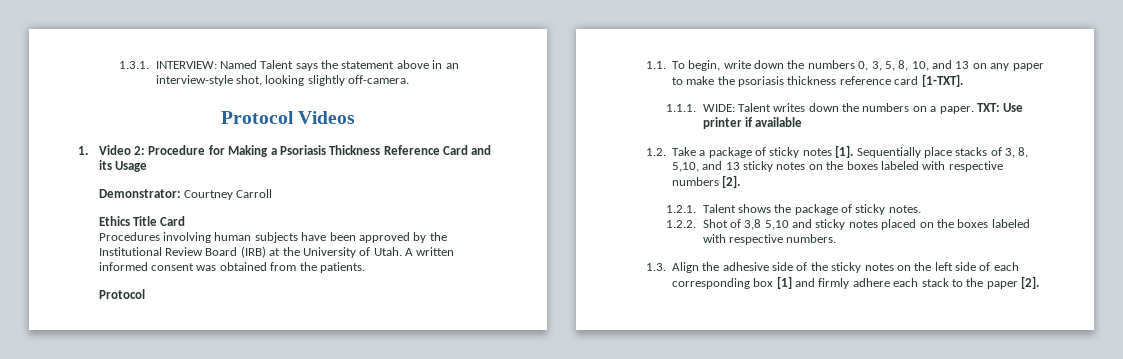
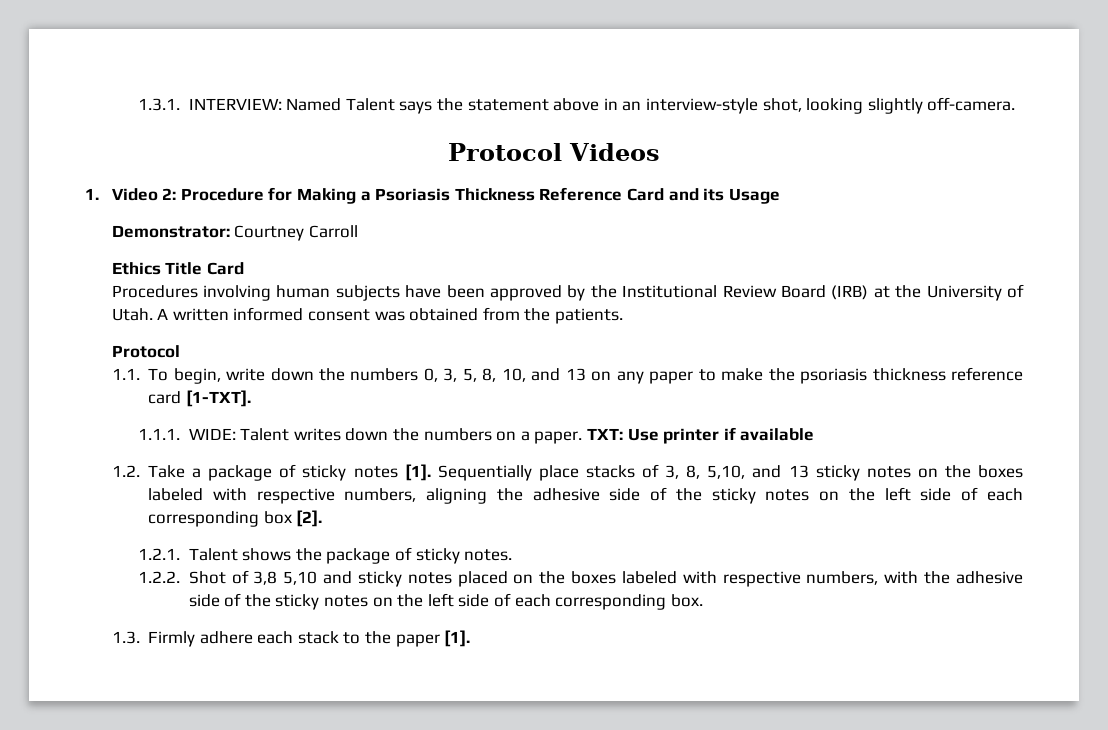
- Sequentially place stacks of 3, 8, 5,10, and 13 sticky notes on the boxes labeled with respective numbers [2].
+ Sequentially place stacks of 3, 8, 5,10, and 13 sticky notes on the boxes labeled with respective numbers, aligning the adhesive side of the sticky notes on the left side of each corresponding box [2].
- 1.2.2. Shot of 3,8 5,10 and sticky notes placed on the boxes labeled with respective numbers.
- 1.3. Align the adhesive side of the sticky notes on the left side of each corresponding box [1] and firmly adhere each stack to the paper [2].
+ 1.2.2. Shot of 3,8 5,10 and sticky notes placed on the boxes labeled with respective numbers, with the adhesive side of the sticky notes on the left side of each corresponding box.
+ 1.3. Firmly adhere each stack to the paper [1].

